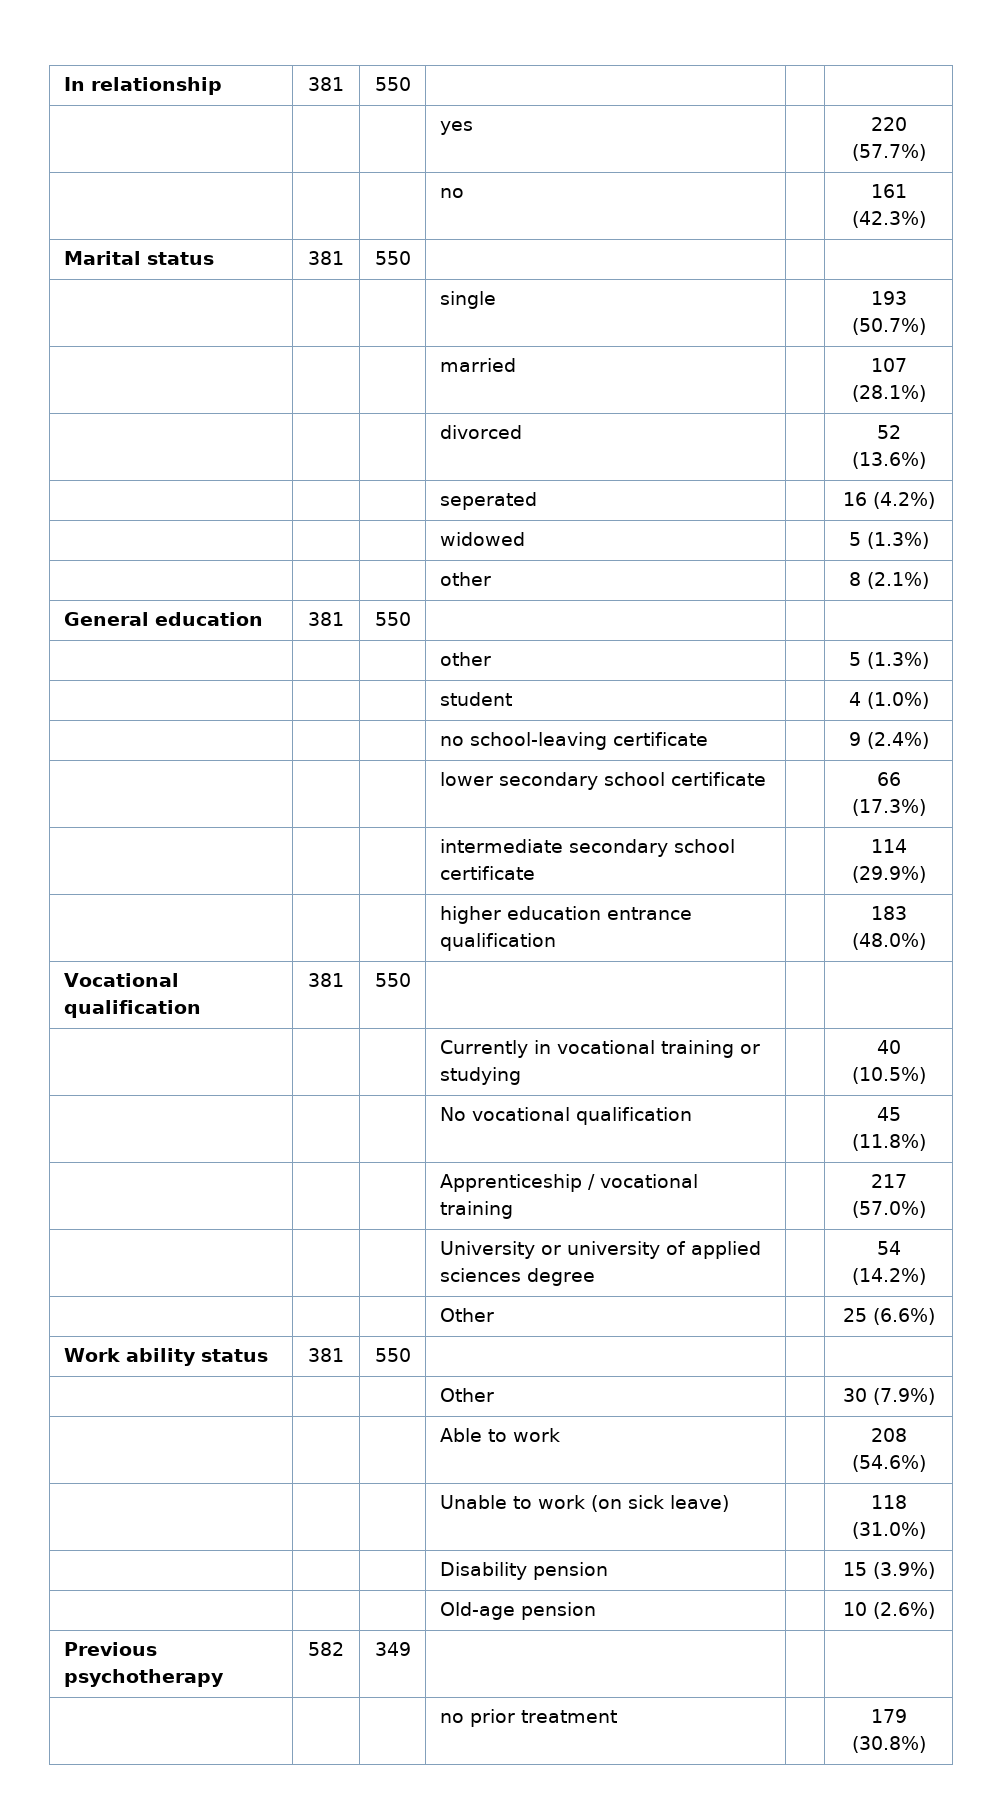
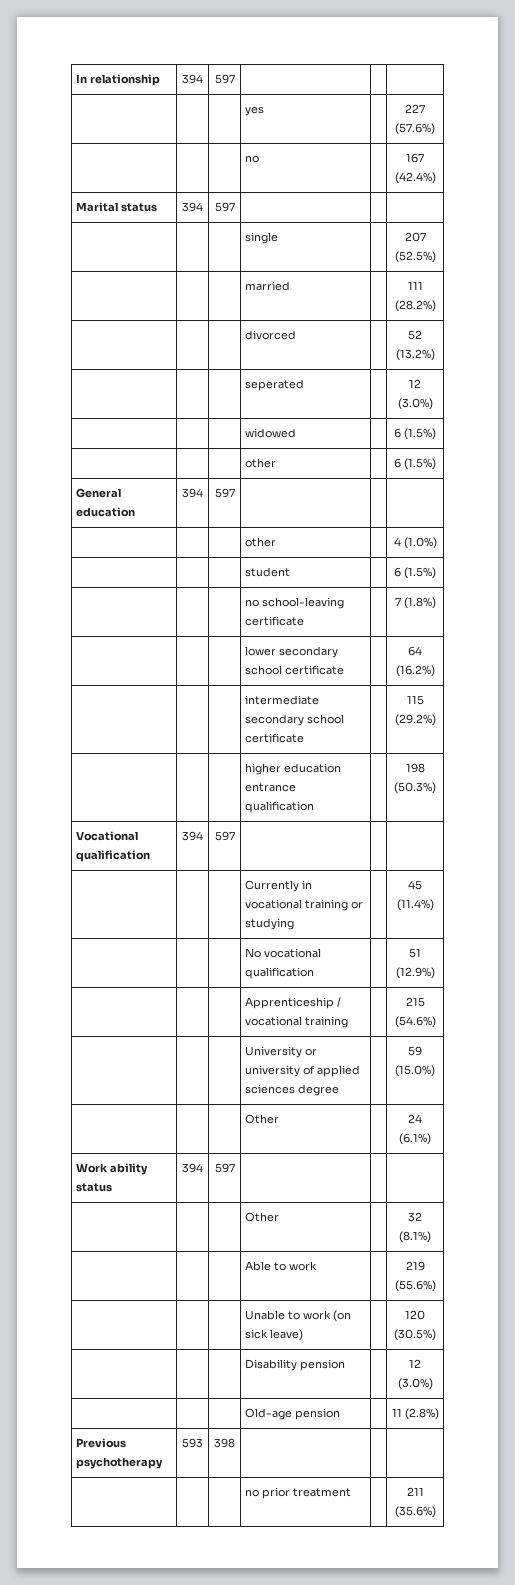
- In relationship | 381 | 550 | | |
+ In relationship | 394 | 597 | | |
- | | | yes | | 220 (57.7%)
+ | | | yes | | 227 (57.6%)
- | | | no | | 161 (42.3%)
+ | | | no | | 167 (42.4%)
- Marital status | 381 | 550 | | |
+ Marital status | 394 | 597 | | |
- | | | single | | 193 (50.7%)
+ | | | single | | 207 (52.5%)
- | | | married | | 107 (28.1%)
+ | | | married | | 111 (28.2%)
- | | | divorced | | 52 (13.6%)
+ | | | divorced | | 52 (13.2%)
- | | | seperated | | 16 (4.2%)
+ | | | seperated | | 12 (3.0%)
- | | | widowed | | 5 (1.3%)
- | | | other | | 8 (2.1%)
+ | | | widowed | | 6 (1.5%)
+ | | | other | | 6 (1.5%)
- General education | 381 | 550 | | |
- | | | other | | 5 (1.3%)
+ General education | 394 | 597 | | |
+ | | | other | | 4 (1.0%)
- | | | student | | 4 (1.0%)
+ | | | student | | 6 (1.5%)
- | | | no school-leaving certificate | | 9 (2.4%)
+ | | | no school-leaving certificate | | 7 (1.8%)
- | | | lower secondary school certificate | | 66 (17.3%)
+ | | | lower secondary school certificate | | 64 (16.2%)
- | | | intermediate secondary school certificate | | 114 (29.9%)
+ | | | intermediate secondary school certificate | | 115 (29.2%)
- | | | higher education entrance qualification | | 183 (48.0%)
+ | | | higher education entrance qualification | | 198 (50.3%)
- Vocational qualification | 381 | 550 | | |
+ Vocational qualification | 394 | 597 | | |
- | | | Currently in vocational training or studying | | 40 (10.5%)
+ | | | Currently in vocational training or studying | | 45 (11.4%)
- | | | No vocational qualification | | 45 (11.8%)
+ | | | No vocational qualification | | 51 (12.9%)
- | | | Apprenticeship / vocational training | | 217 (57.0%)
+ | | | Apprenticeship / vocational training | | 215 (54.6%)
- | | | University or university of applied sciences degree | | 54 (14.2%)
- | | | Other | | 25 (6.6%)
+ | | | University or university of applied sciences degree | | 59 (15.0%)
+ | | | Other | | 24 (6.1%)
- Work ability status | 381 | 550 | | |
- | | | Other | | 30 (7.9%)
+ Work ability status | 394 | 597 | | |
+ | | | Other | | 32 (8.1%)
- | | | Able to work | | 208 (54.6%)
+ | | | Able to work | | 219 (55.6%)
- | | | Unable to work (on sick leave) | | 118 (31.0%)
+ | | | Unable to work (on sick leave) | | 120 (30.5%)
- | | | Disability pension | | 15 (3.9%)
+ | | | Disability pension | | 12 (3.0%)
- | | | Old-age pension | | 10 (2.6%)
+ | | | Old-age pension | | 11 (2.8%)
- Previous psychotherapy | 582 | 349 | | |
+ Previous psychotherapy | 593 | 398 | | |
- | | | no prior treatment | | 179 (30.8%)
+ | | | no prior treatment | | 211 (35.6%)

